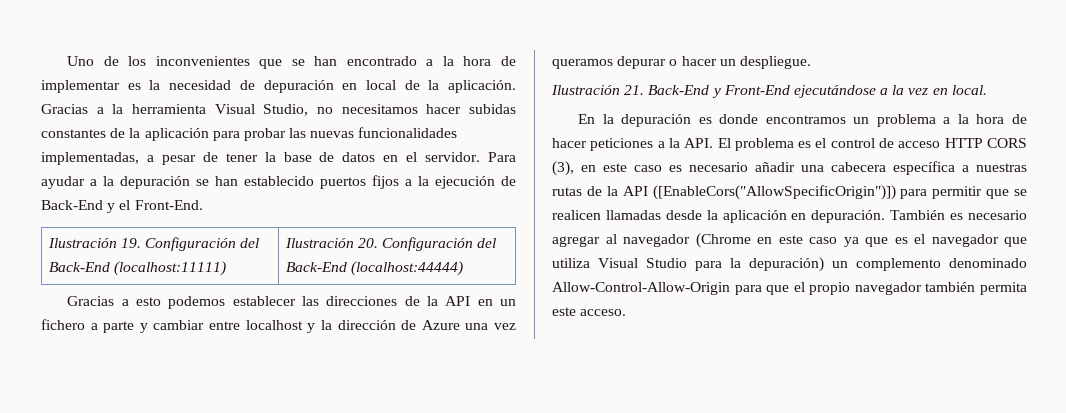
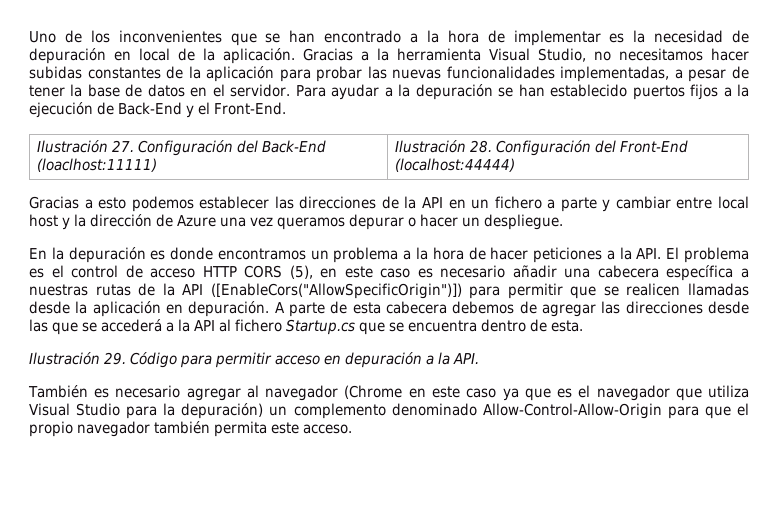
- Ilustración 19. Configuración del Back-End (localhost:11111) | Ilustración 20. Configuración del Back-End (localhost:44444)
+ Ilustración 27. Configuración del Back-End (loaclhost:11111) | Ilustración 28. Configuración del Front-End (localhost:44444)
- Gracias a esto podemos establecer las direcciones de la API en un fichero a parte y cambiar entre localhost y la dirección de Azure una vez queramos depurar o hacer un despliegue.
+ Gracias a esto podemos establecer las direcciones de la API en un fichero a parte y cambiar entre local host y la dirección de Azure una vez queramos depurar o hacer un despliegue.
- Ilustración 21. Back-End y Front-End ejecutándose a la vez en local.
- En la depuración es donde encontramos un problema a la hora de hacer peticiones a la API. El problema es el control de acceso HTTP CORS (3), en este caso es necesario añadir una cabecera específica a nuestras rutas de la API ([EnableCors("AllowSpecificOrigin")]) para permitir que se realicen llamadas desde la aplicación en depuración. También es necesario agregar al navegador (Chrome en este caso ya que es el navegador que utiliza Visual Studio para la depuración) un complemento denominado Allow-Control-Allow-Origin para que el propio navegador también permita este acceso.
+ En la depuración es donde encontramos un problema a la hora de hacer peticiones a la API. El problema es el control de acceso HTTP CORS (5), en este caso es necesario añadir una cabecera específica a nuestras rutas de la API ([EnableCors("AllowSpecificOrigin")]) para permitir que se realicen llamadas desde la aplicación en depuración. A parte de esta cabecera debemos de agregar las direcciones desde las que se accederá a la API al fichero Startup.cs que se encuentra dentro de esta.
+ Ilustración 29. Código para permitir acceso en depuración a la API.
+ También es necesario agregar al navegador (Chrome en este caso ya que es el navegador que utiliza Visual Studio para la depuración) un complemento denominado Allow-Control-Allow-Origin para que el propio navegador también permita este acceso.

